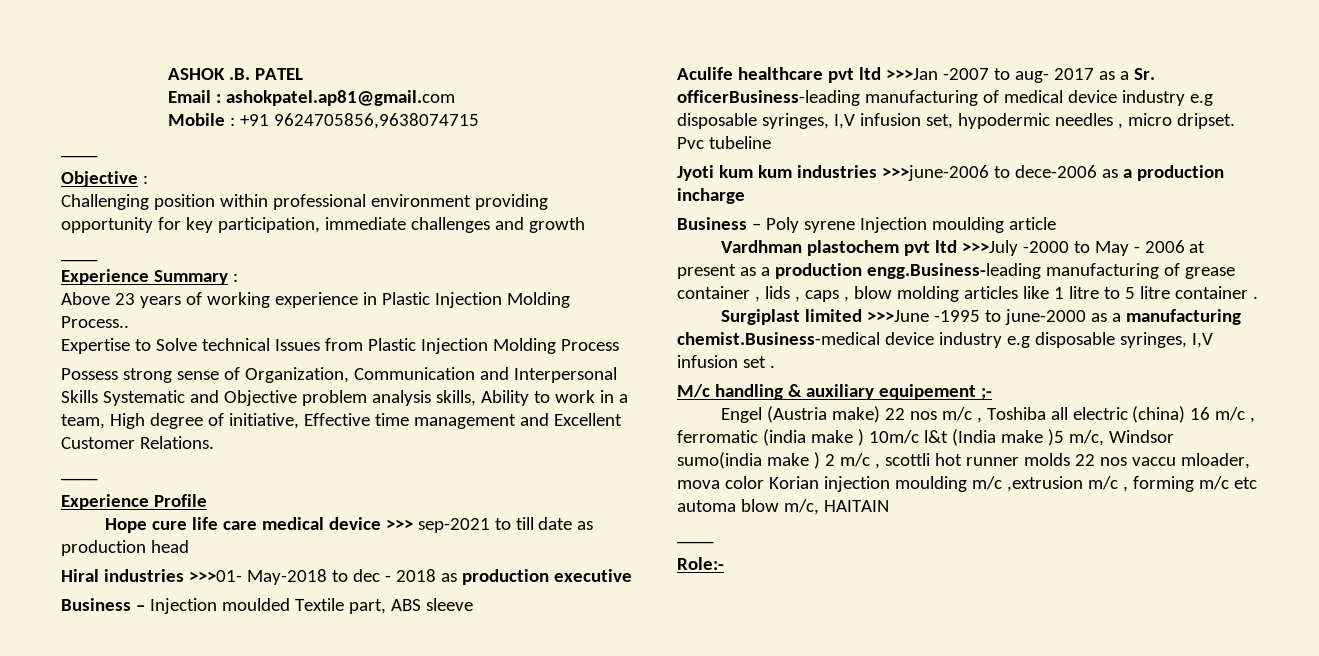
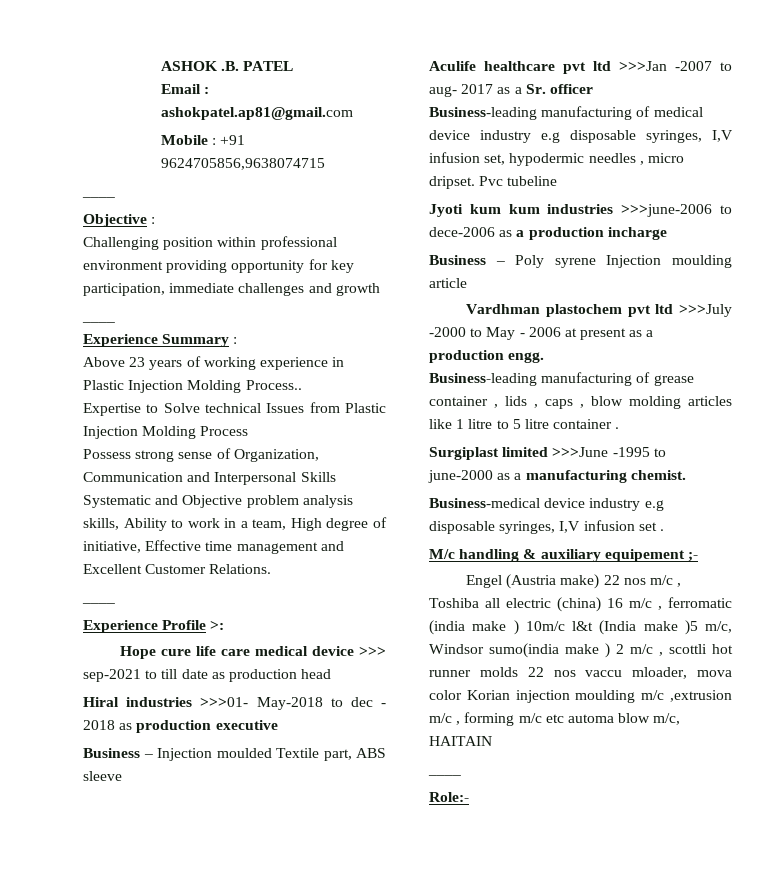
- Experience Profile
+ Experience Profile >:
- Aculife healthcare pvt ltd >>>Jan -2007 to aug- 2017 as a Sr. officerBusiness-leading manufacturing of medical device industry e.g disposable syringes, I,V infusion set, hypodermic needles , micro dripset.
+ Aculife healthcare pvt ltd >>>Jan -2007 to aug- 2017 as a Sr. officer
+ Business-leading manufacturing of medical device industry e.g disposable syringes, I,V infusion set, hypodermic needles , micro dripset.
- Vardhman plastochem pvt ltd >>>July -2000 to May - 2006 at present as a production engg.Business-leading manufacturing of grease container , lids , caps , blow molding articles like 1 litre to 5 litre container .
+ Vardhman plastochem pvt ltd >>>July -2000 to May - 2006 at present as a production engg.
+ Business-leading manufacturing of grease container , lids , caps , blow molding articles like 1 litre to 5 litre container .
- Surgiplast limited >>>June -1995 to june-2000 as a manufacturing chemist.Business-medical device industry e.g disposable syringes, I,V infusion set .
+ Surgiplast limited >>>June -1995 to june-2000 as a manufacturing chemist.
+ Business-medical device industry e.g disposable syringes, I,V infusion set .

